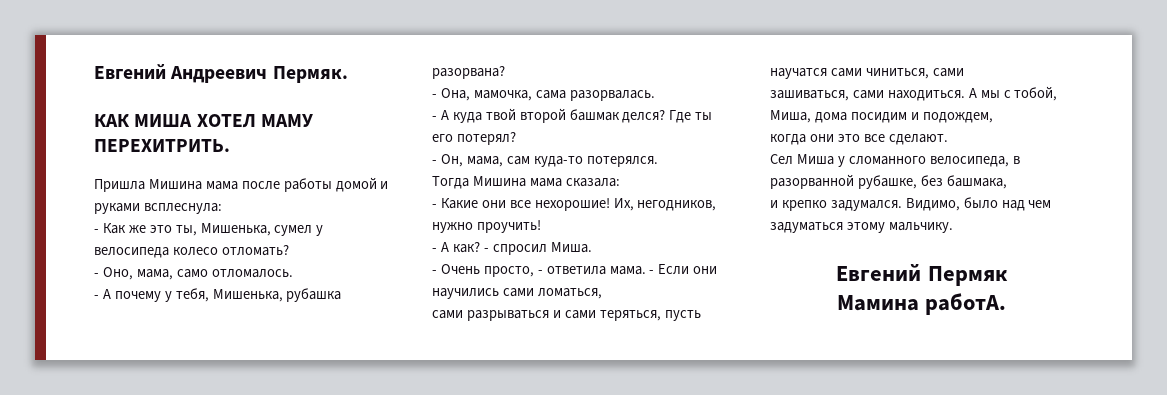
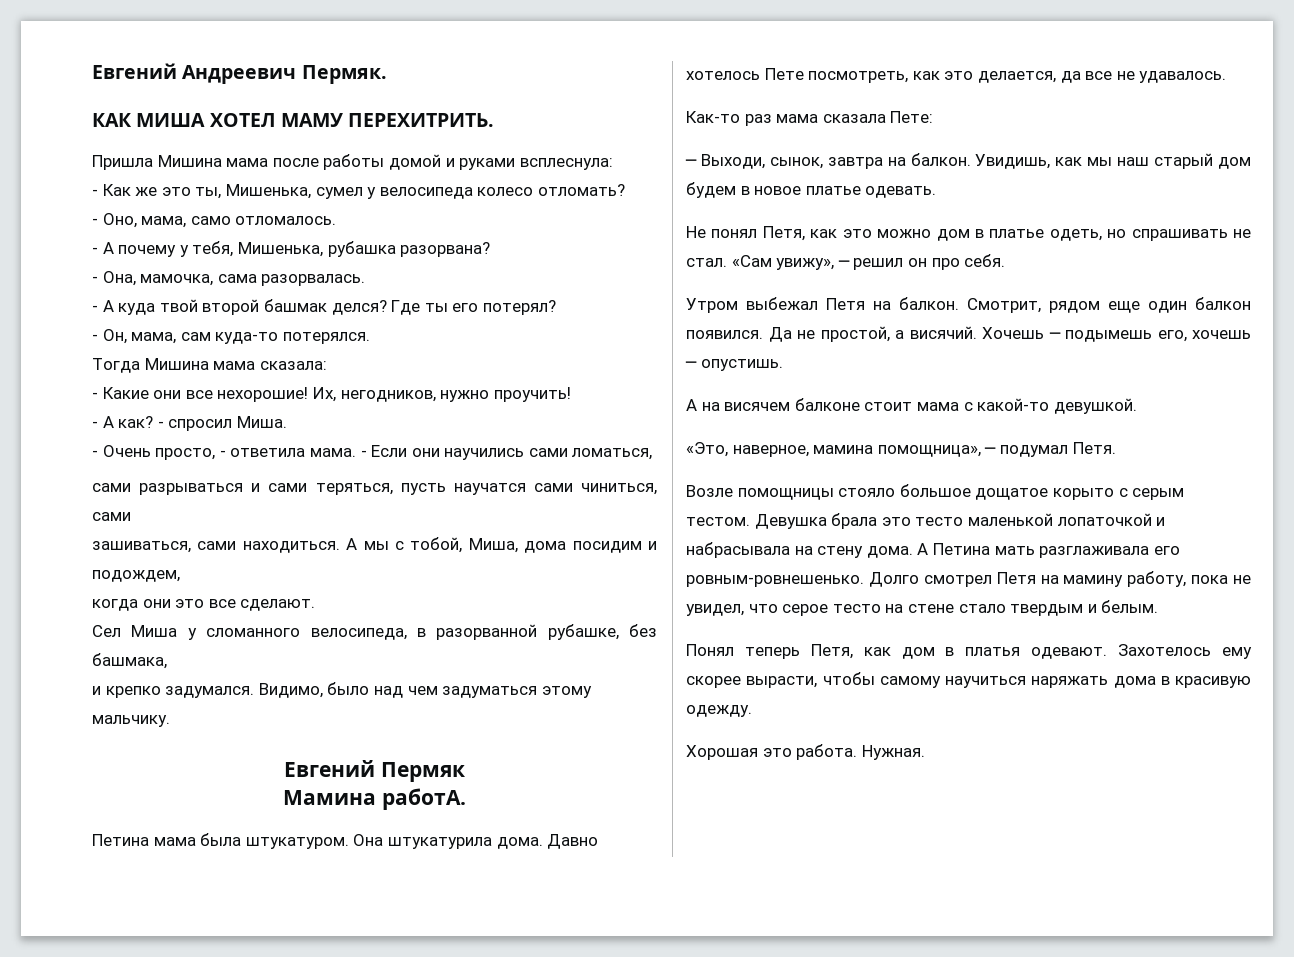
+ Петина мама была штукатуром. Она штукатурила дома. Давно хотелось Пете посмотреть, как это делается, да все не удавалось.
+ Как-то раз мама сказала Пете:
+ ─ Выходи, сынок, завтра на балкон. Увидишь, как мы наш старый дом будем в новое платье одевать.
+ Не понял Петя, как это можно дом в платье одеть, но спрашивать не стал. «Сам увижу», ─ решил он про себя.
+ Утром выбежал Петя на балкон. Смотрит, рядом еще один балкон появился. Да не простой, а висячий. Хочешь ─ подымешь его, хочешь ─ опустишь.
+ А на висячем балконе стоит мама с какой-то девушкой.
+ «Это, наверное, мамина помощница», ─ подумал Петя.
+ Возле помощницы стояло большое дощатое корыто с серым тестом. Девушка брала это тесто маленькой лопаточкой и набрасывала на стену дома. А Петина мать разглаживала его ровным-ровнешенько. Долго смотрел Петя на мамину работу, пока не увидел, что серое тесто на стене стало твердым и белым.
+ Понял теперь Петя, как дом в платья одевают. Захотелось ему скорее вырасти, чтобы самому научиться наряжать дома в красивую одежду.
+ Хорошая это работа. Нужная.

